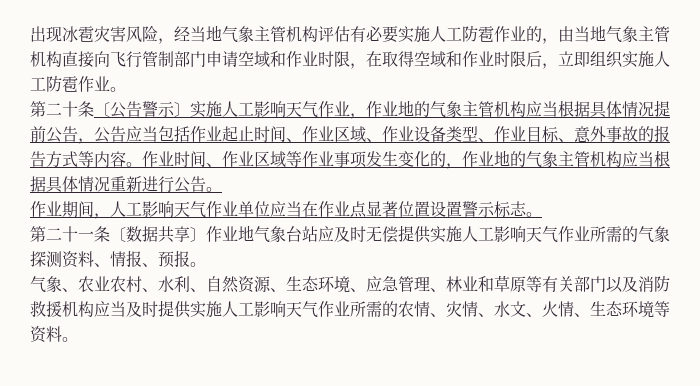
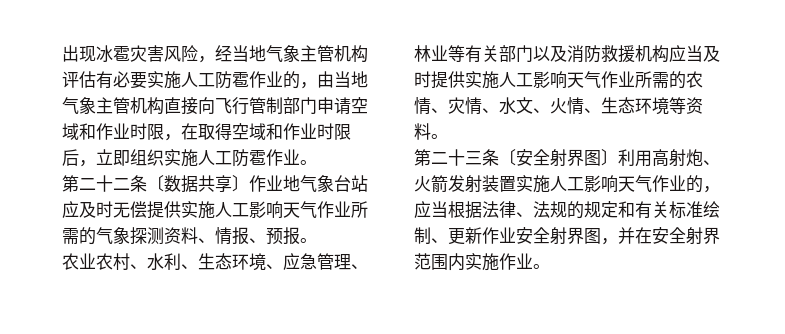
- 第二十条〔公告警示〕实施人工影响天气作业，作业地的气象主管机构应当根据具体情况提前公告，公告应当包括作业起止时间、作业区域、作业设备类型、作业目标、意外事故的报告方式等内容。作业时间、作业区域等作业事项发生变化的，作业地的气象主管机构应当根据具体情况重新进行公告。
- 作业期间，人工影响天气作业单位应当在作业点显著位置设置警示标志。
- 第二十一条〔数据共享〕作业地气象台站应及时无偿提供实施人工影响天气作业所需的气象探测资料、情报、预报。
+ 第二十二条〔数据共享〕作业地气象台站应及时无偿提供实施人工影响天气作业所需的气象探测资料、情报、预报。
- 气象、农业农村、水利、自然资源、生态环境、应急管理、林业和草原等有关部门以及消防救援机构应当及时提供实施人工影响天气作业所需的农情、灾情、水文、火情、生态环境等资料。
+ 农业农村、水利、生态环境、应急管理、林业等有关部门以及消防救援机构应当及时提供实施人工影响天气作业所需的农情、灾情、水文、火情、生态环境等资料。
+ 第二十三条〔安全射界图〕利用高射炮、火箭发射装置实施人工影响天气作业的，应当根据法律、法规的规定和有关标准绘制、更新作业安全射界图，并在安全射界范围内实施作业。

